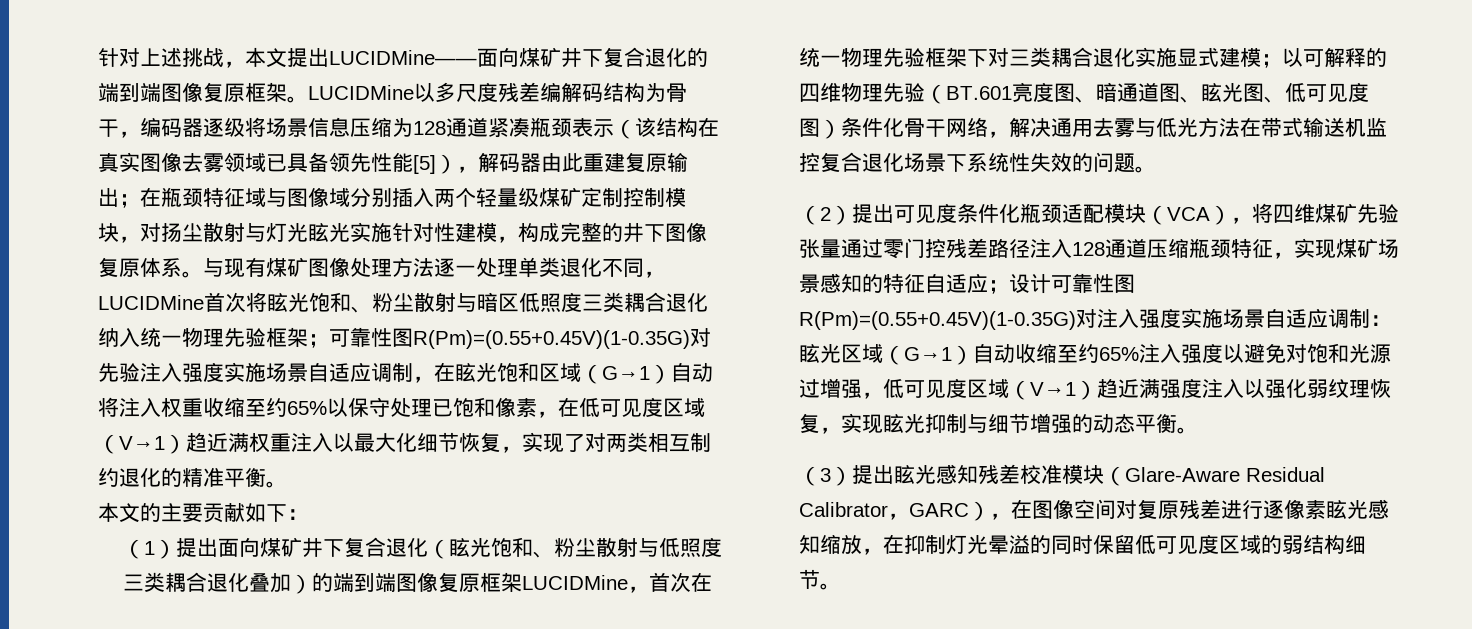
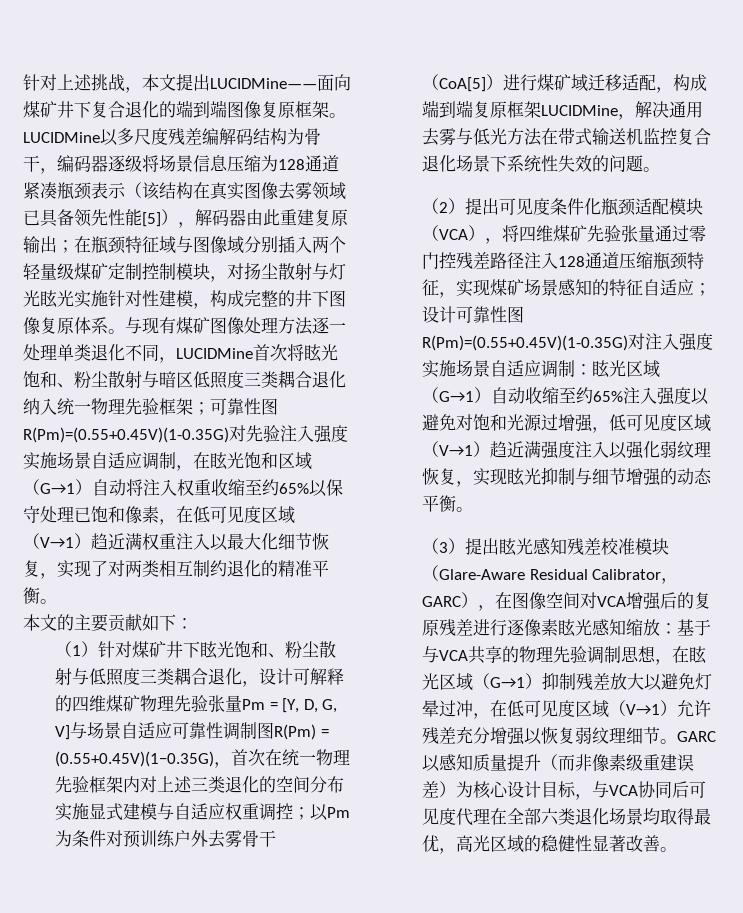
- （1）提出面向煤矿井下复合退化（眩光饱和、粉尘散射与低照度三类耦合退化叠加）的端到端图像复原框架LUCIDMine，首次在统一物理先验框架下对三类耦合退化实施显式建模；以可解释的四维物理先验（BT.601亮度图、暗通道图、眩光图、低可见度图）条件化骨干网络，解决通用去雾与低光方法在带式输送机监控复合退化场景下系统性失效的问题。
+ （1）针对煤矿井下眩光饱和、粉尘散射与低照度三类耦合退化，设计可解释的四维煤矿物理先验张量Pm = [Y, D, G, V]与场景自适应可靠性调制图R(Pm) = (0.55+0.45V)(1−0.35G)，首次在统一物理先验框架内对上述三类退化的空间分布实施显式建模与自适应权重调控；以Pm为条件对预训练户外去雾骨干（CoA[5]）进行煤矿域迁移适配，构成端到端复原框架LUCIDMine，解决通用去雾与低光方法在带式输送机监控复合退化场景下系统性失效的问题。
- （3）提出眩光感知残差校准模块（Glare-Aware Residual Calibrator，GARC），在图像空间对复原残差进行逐像素眩光感知缩放，在抑制灯光晕溢的同时保留低可见度区域的弱结构细节。
+ （3）提出眩光感知残差校准模块（Glare-Aware Residual Calibrator，GARC），在图像空间对VCA增强后的复原残差进行逐像素眩光感知缩放：基于与VCA共享的物理先验调制思想，在眩光区域（G→1）抑制残差放大以避免灯晕过冲，在低可见度区域（V→1）允许残差充分增强以恢复弱纹理细节。GARC以感知质量提升（而非像素级重建误差）为核心设计目标，与VCA协同后可见度代理在全部六类退化场景均取得最优，高光区域的稳健性显著改善。

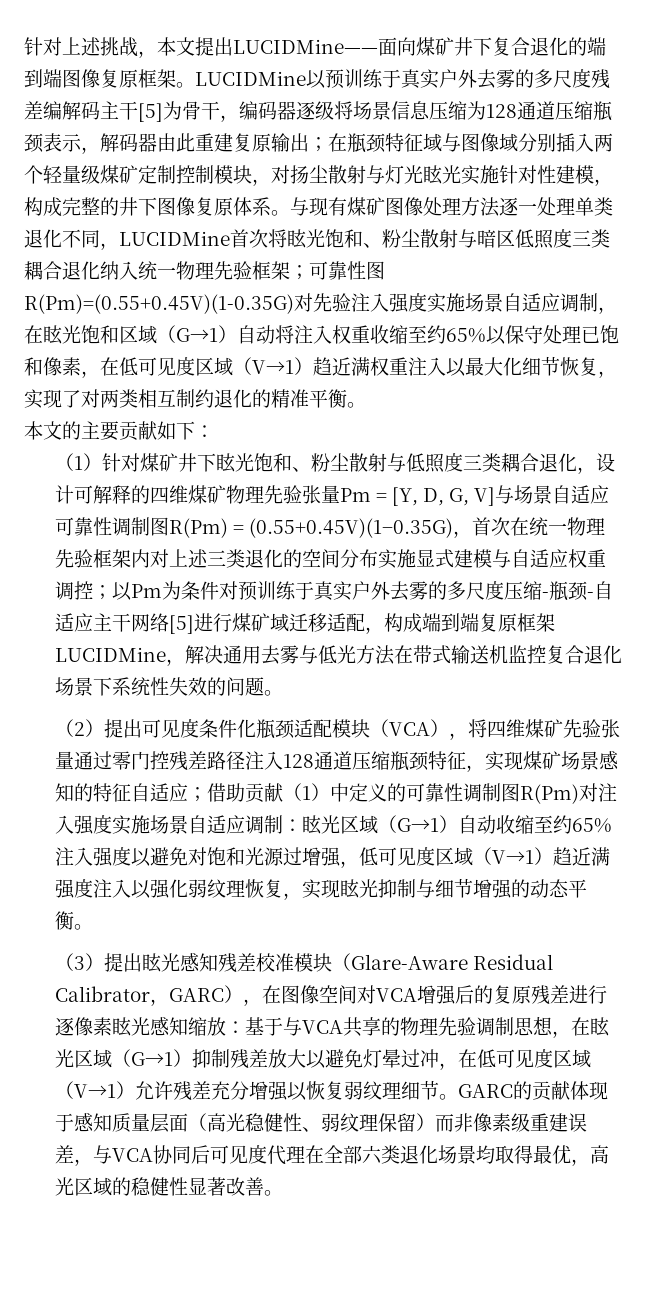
- LUCIDMine以多尺度残差编解码结构为骨干，编码器逐级将场景信息压缩为128通道紧凑瓶颈表示（该结构在真实图像去雾领域已具备领先性能[5]），解码器由此重建复原输出；在瓶颈特征域与图像域分别插入两个轻量级煤矿定制控制模块，对扬尘散射与灯光眩光实施针对性建模，构成完整的井下图像复原体系。
+ LUCIDMine以预训练于真实户外去雾的多尺度残差编解码主干[5]为骨干，编码器逐级将场景信息压缩为128通道压缩瓶颈表示，解码器由此重建复原输出；在瓶颈特征域与图像域分别插入两个轻量级煤矿定制控制模块，对扬尘散射与灯光眩光实施针对性建模，构成完整的井下图像复原体系。
- 以Pm为条件对预训练户外去雾骨干（CoA[5]）进行煤矿域迁移适配，构成端到端复原框架LUCIDMine，解决通用去雾与低光方法在带式输送机监控复合退化场景下系统性失效的问题。
+ 以Pm为条件对预训练于真实户外去雾的多尺度压缩-瓶颈-自适应主干网络[5]进行煤矿域迁移适配，构成端到端复原框架LUCIDMine，解决通用去雾与低光方法在带式输送机监控复合退化场景下系统性失效的问题。
- 设计可靠性图R(Pm)=(0.55+0.45V)(1-0.35G)对注入强度实施场景自适应调制：
+ 借助贡献（1）中定义的可靠性调制图R(Pm)对注入强度实施场景自适应调制：
- GARC以感知质量提升（而非像素级重建误差）为核心设计目标，与VCA协同后可见度代理在全部六类退化场景均取得最优，高光区域的稳健性显著改善。
+ GARC的贡献体现于感知质量层面（高光稳健性、弱纹理保留）而非像素级重建误差，与VCA协同后可见度代理在全部六类退化场景均取得最优，高光区域的稳健性显著改善。

